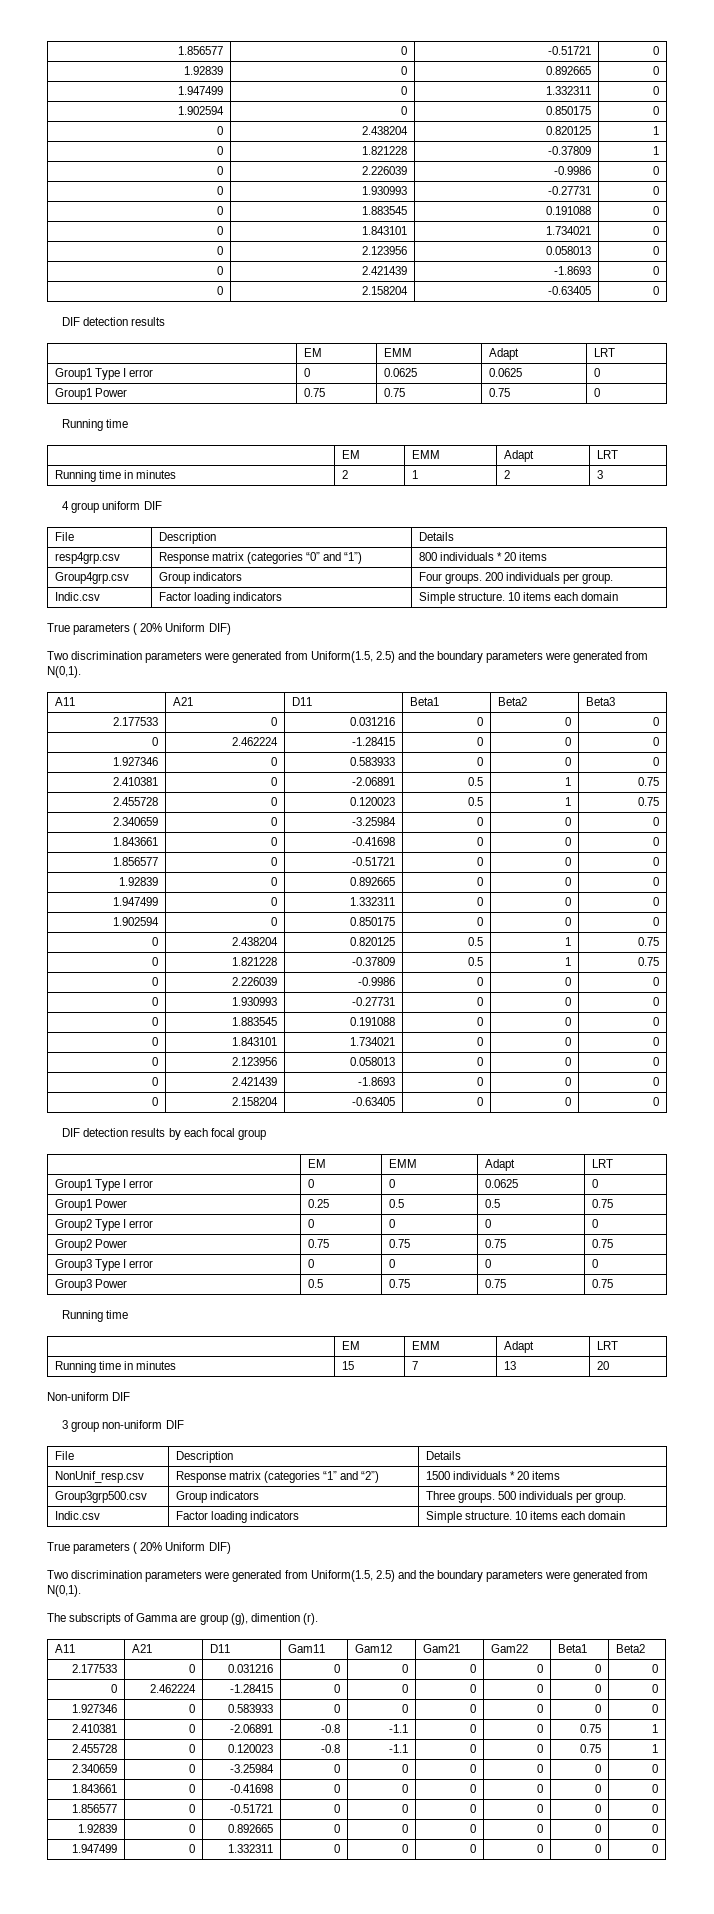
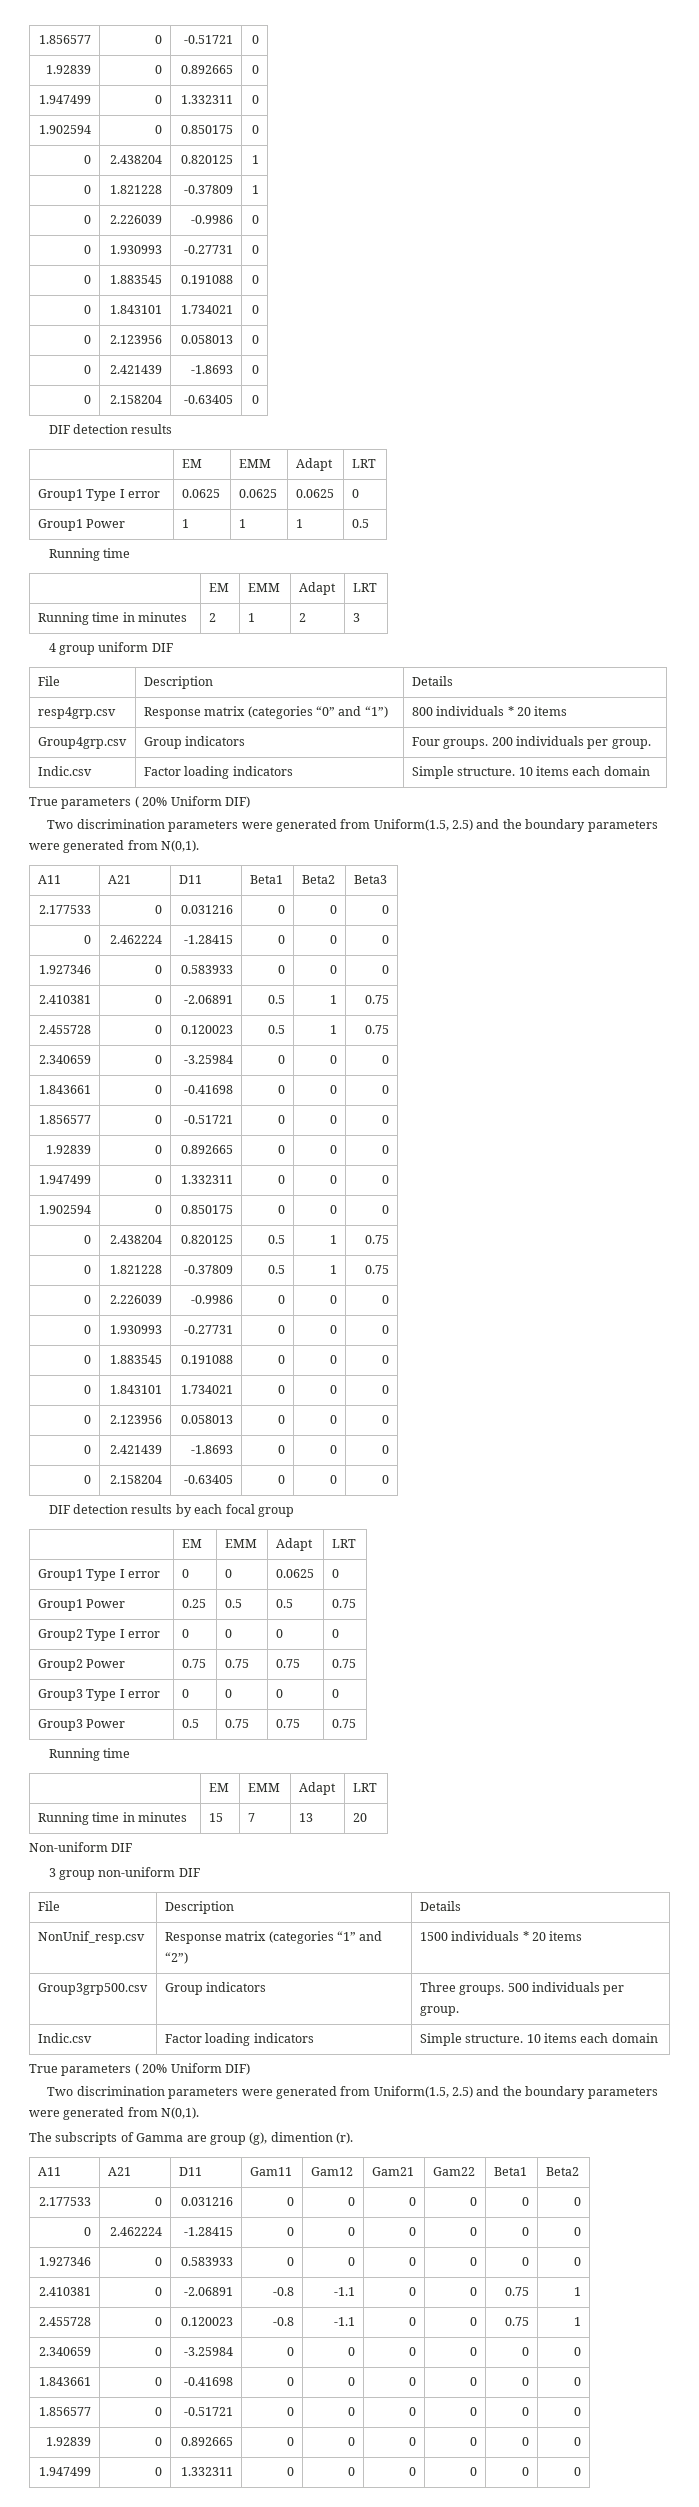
- Group1 Type I error | 0 | 0.0625 | 0.0625 | 0
+ Group1 Type I error | 0.0625 | 0.0625 | 0.0625 | 0
- Group1 Power | 0.75 | 0.75 | 0.75 | 0
+ Group1 Power | 1 | 1 | 1 | 0.5

